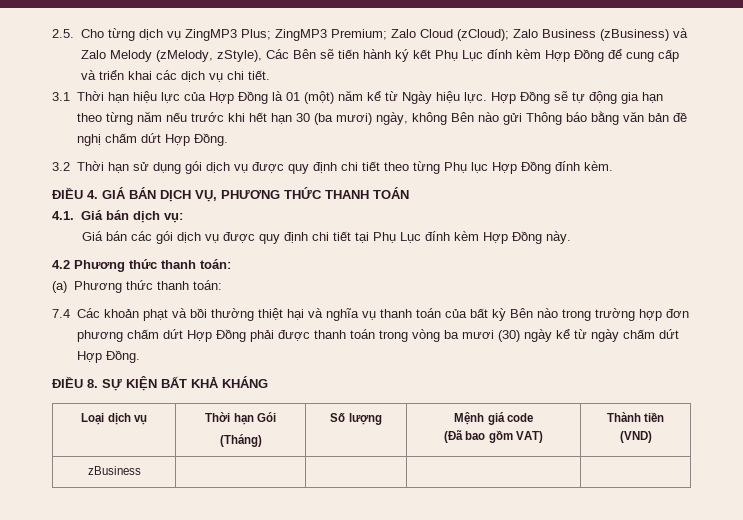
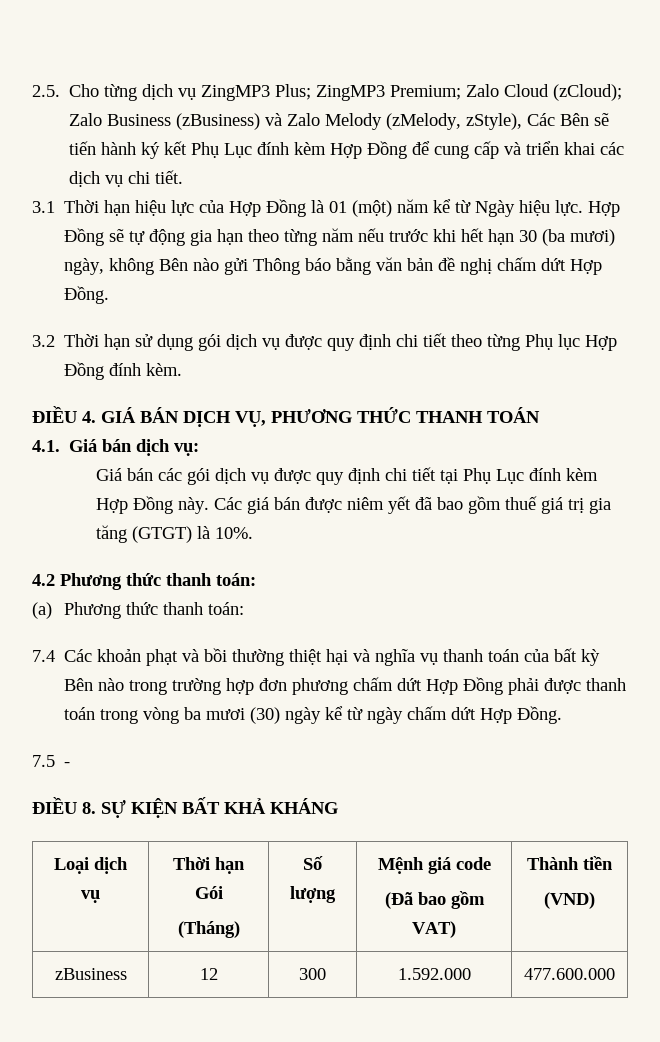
+ Các giá bán được niêm yết đã bao gồm thuế giá trị gia tăng (GTGT) là 10%.
+ 7.5 -
- zBusiness | | | |
+ zBusiness | 12 | 300 | 1.592.000 | 477.600.000

